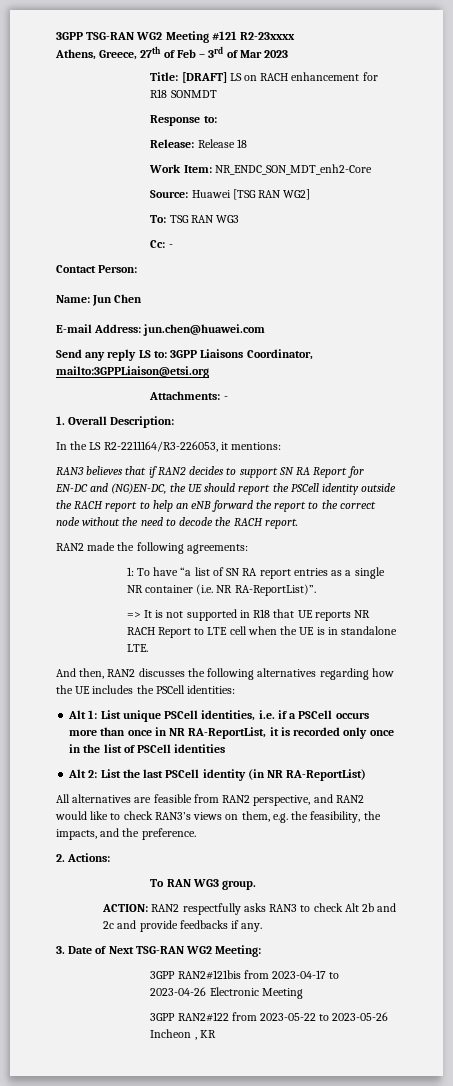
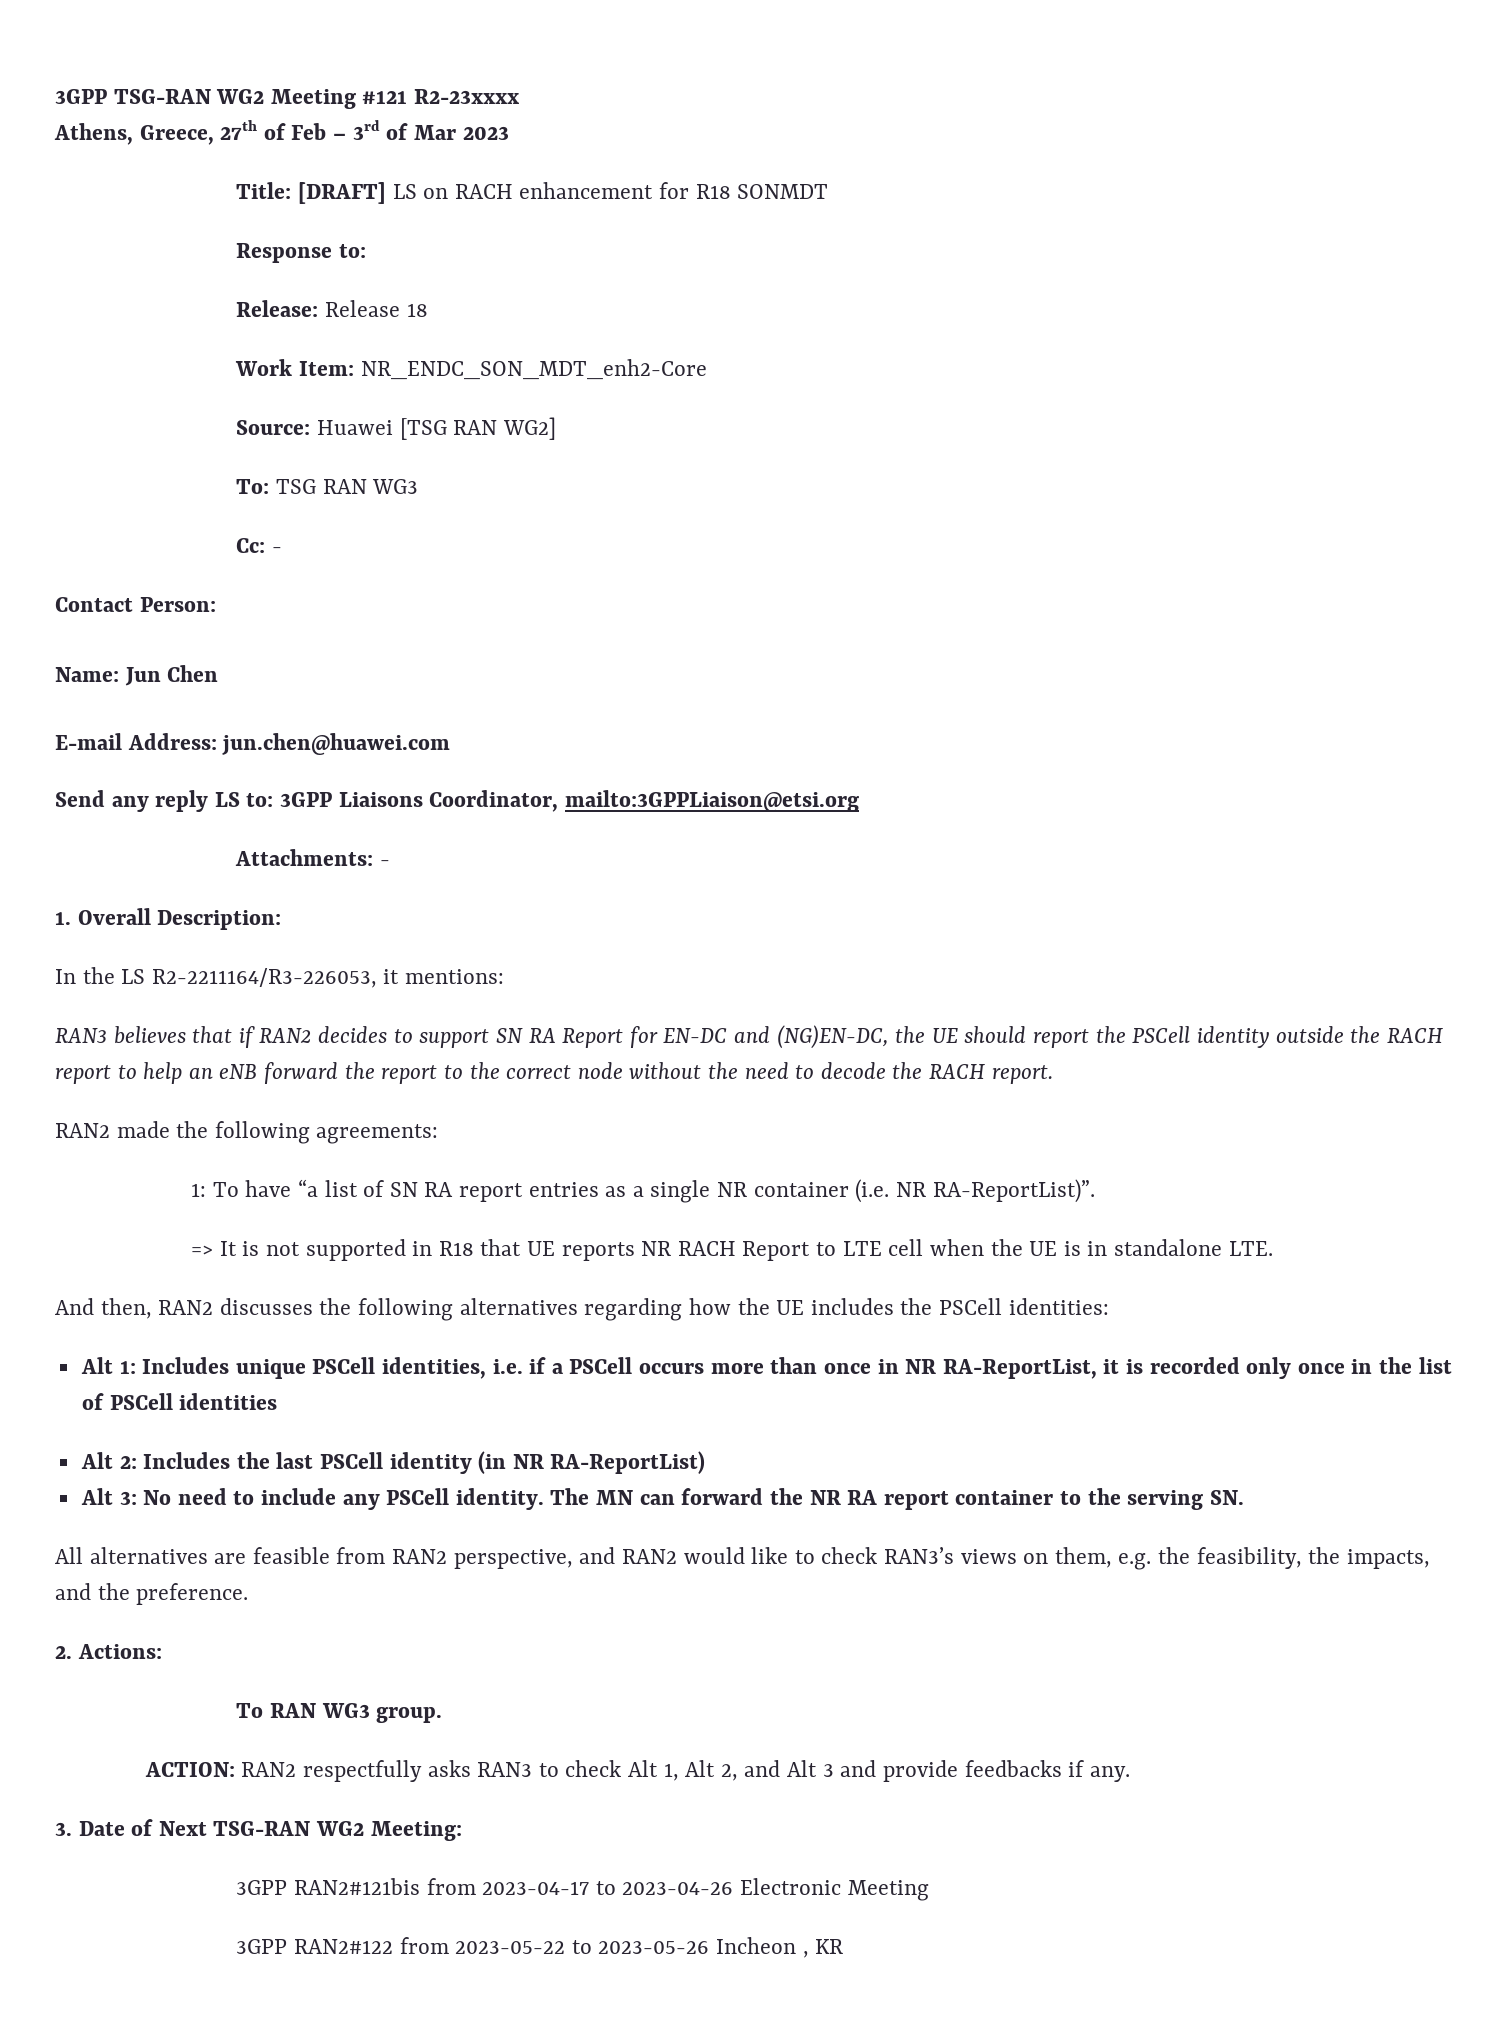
- Alt 1: List unique PSCell identities, i.e. if a PSCell occurs more than once in NR RA-ReportList, it is recorded only once in the list of PSCell identities
+ Alt 1: Includes unique PSCell identities, i.e. if a PSCell occurs more than once in NR RA-ReportList, it is recorded only once in the list of PSCell identities
- Alt 2: List the last PSCell identity (in NR RA-ReportList)
+ Alt 2: Includes the last PSCell identity (in NR RA-ReportList)
+ Alt 3: No need to include any PSCell identity. The MN can forward the NR RA report container to the serving SN.
- ACTION: RAN2 respectfully asks RAN3 to check Alt 2b and 2c and provide feedbacks if any.
+ ACTION: RAN2 respectfully asks RAN3 to check Alt 1, Alt 2, and Alt 3 and provide feedbacks if any.

